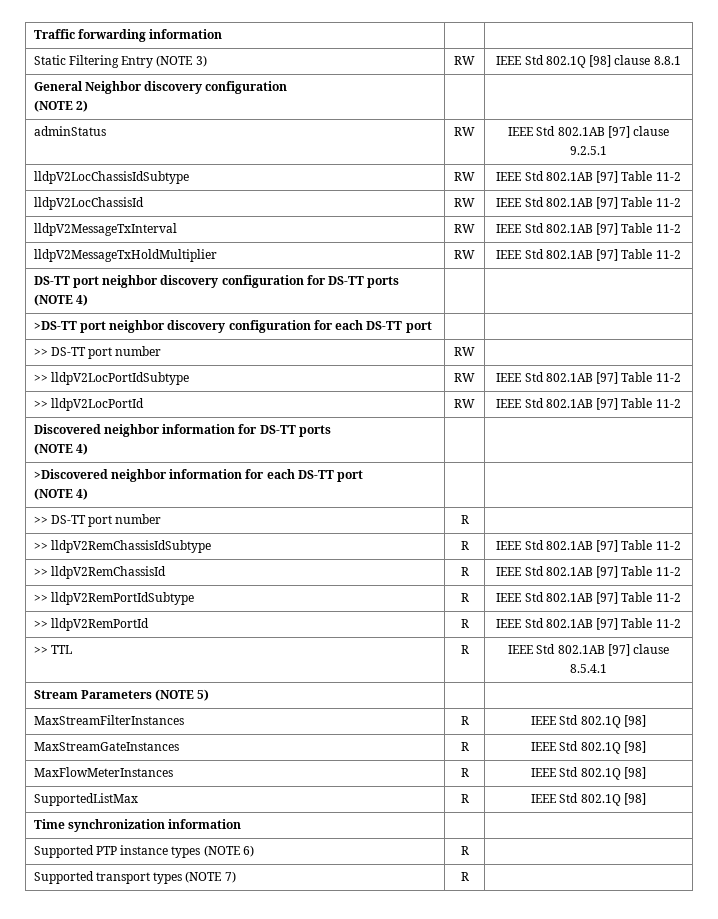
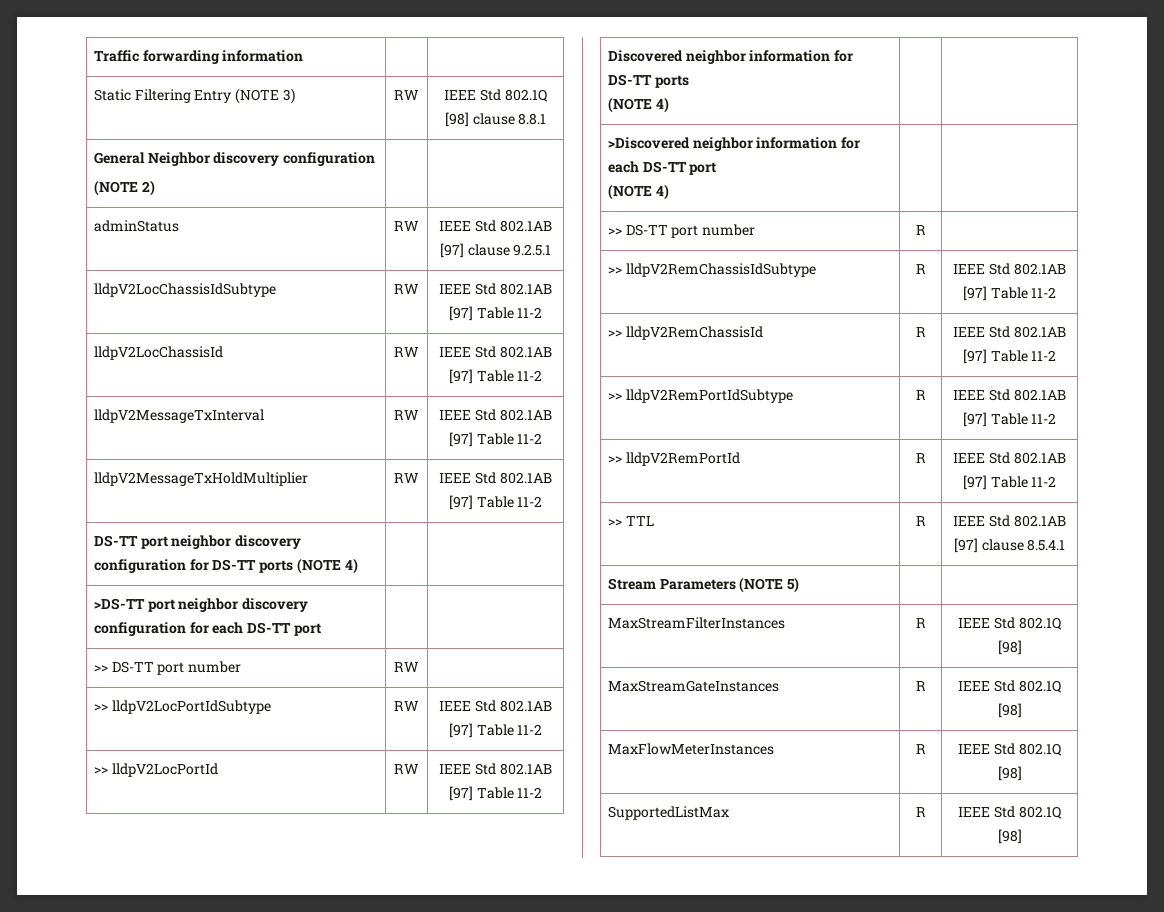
- Time synchronization information | |
- Supported PTP instance types (NOTE 6) | R |
- Supported transport types (NOTE 7) | R |

